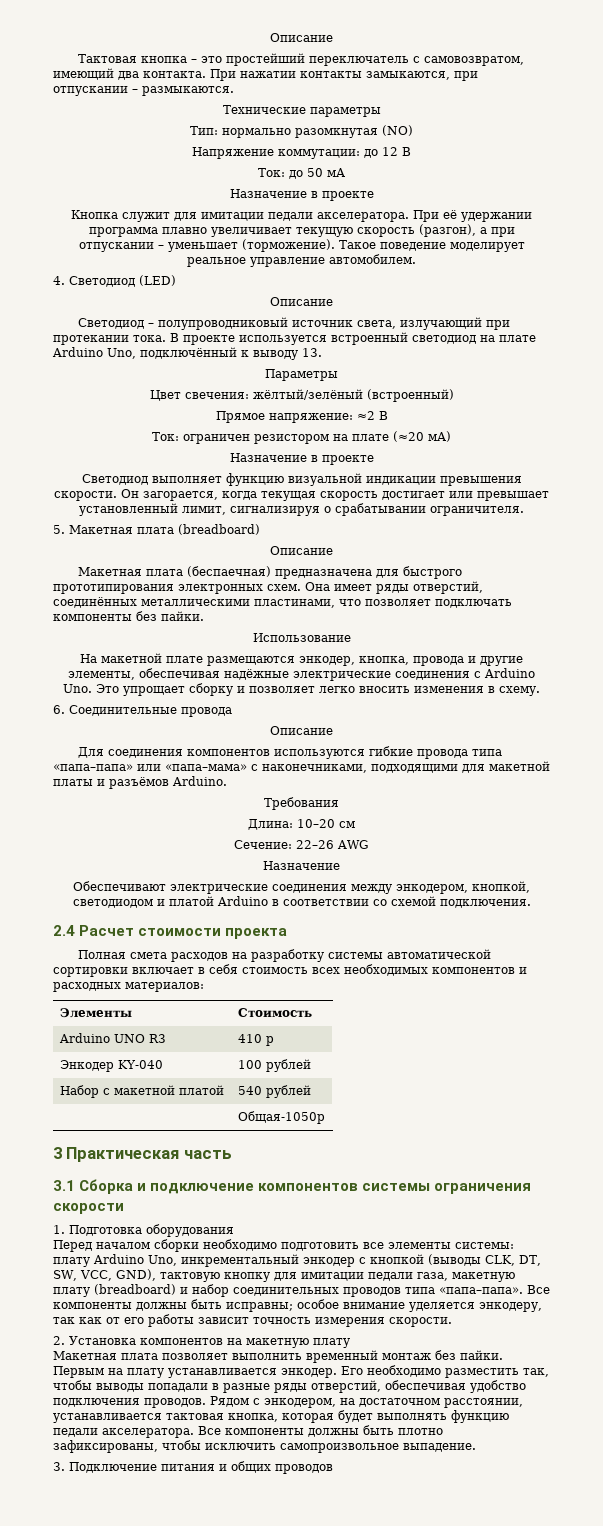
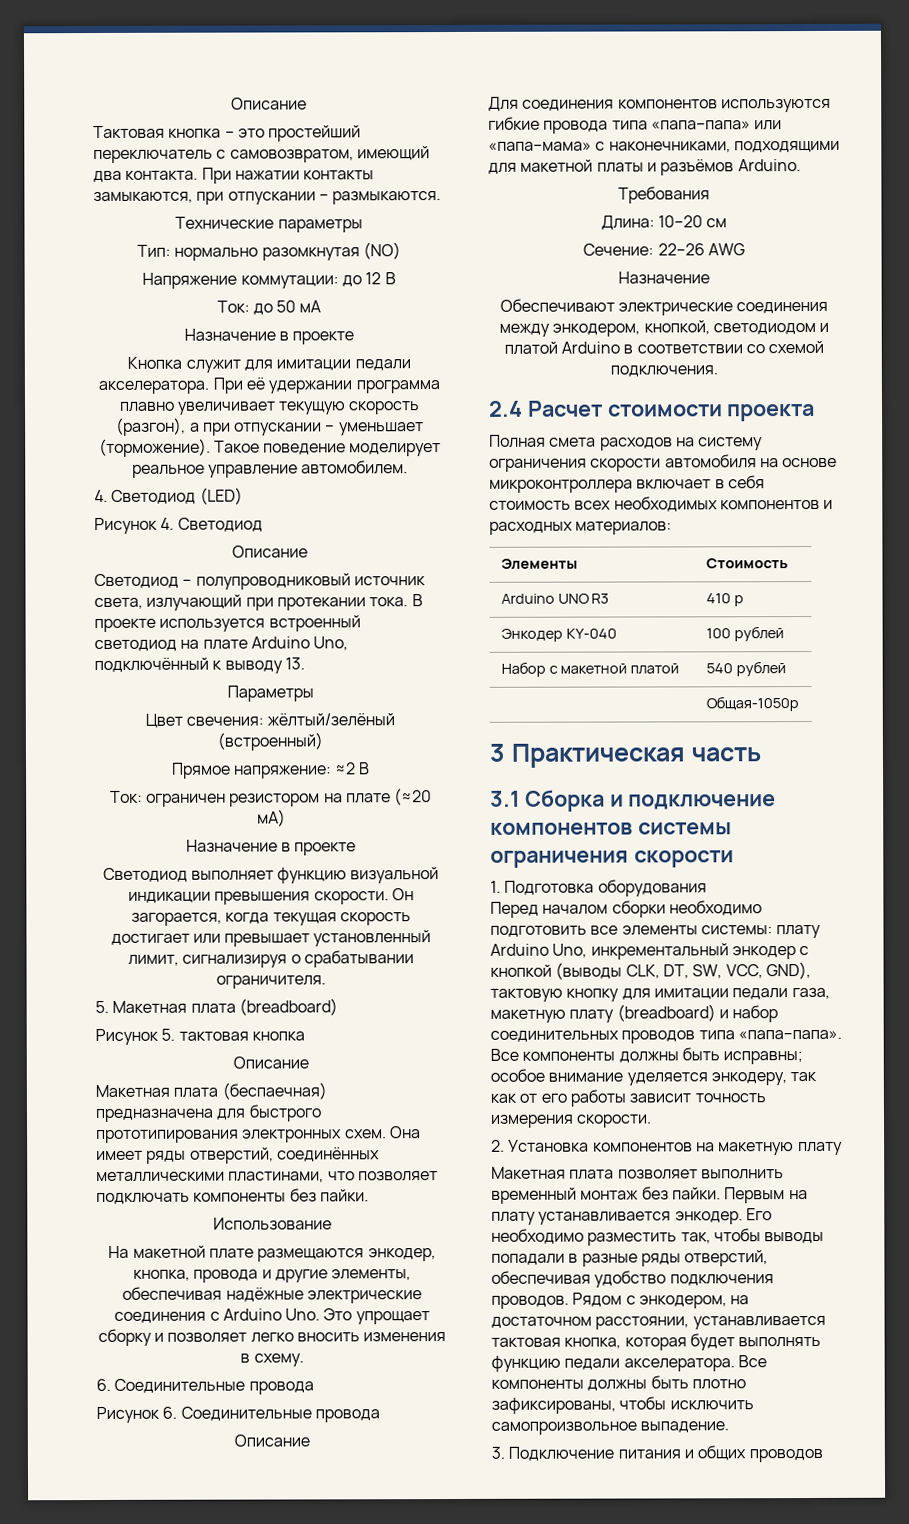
+ Рисунок 4. Светодиод
+ Рисунок 5. тактовая кнопка
+ Рисунок 6. Соединительные провода
- Полная смета расходов на разработку системы автоматической сортировки включает в себя стоимость всех необходимых компонентов и расходных материалов:
+ Полная смета расходов на систему ограничения скорости автомобиля на основе микроконтроллера включает в себя стоимость всех необходимых компонентов и расходных материалов:

